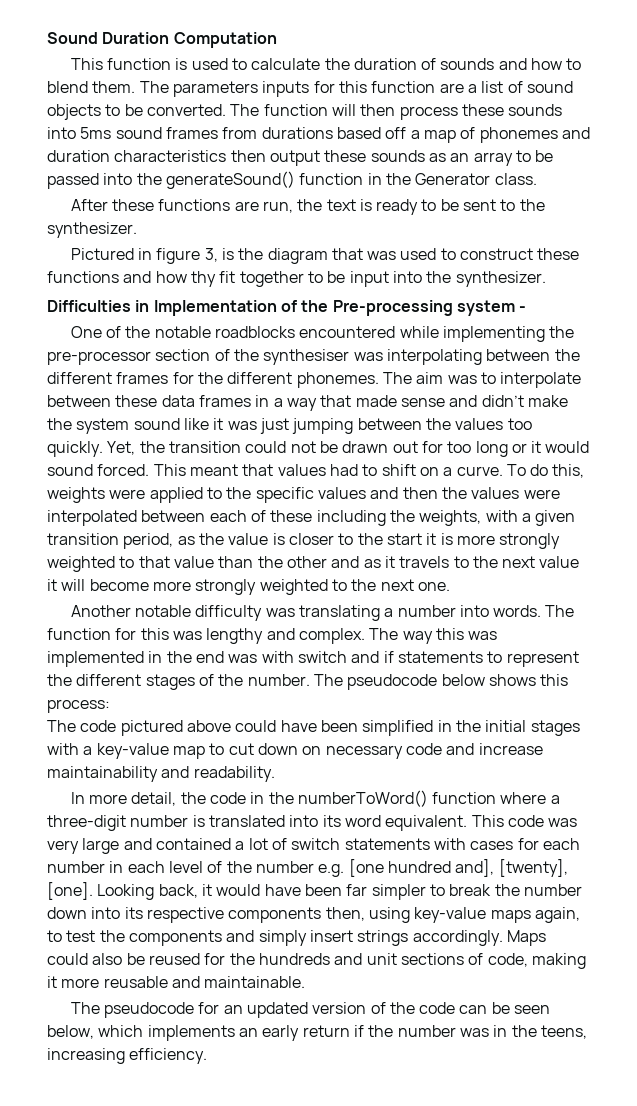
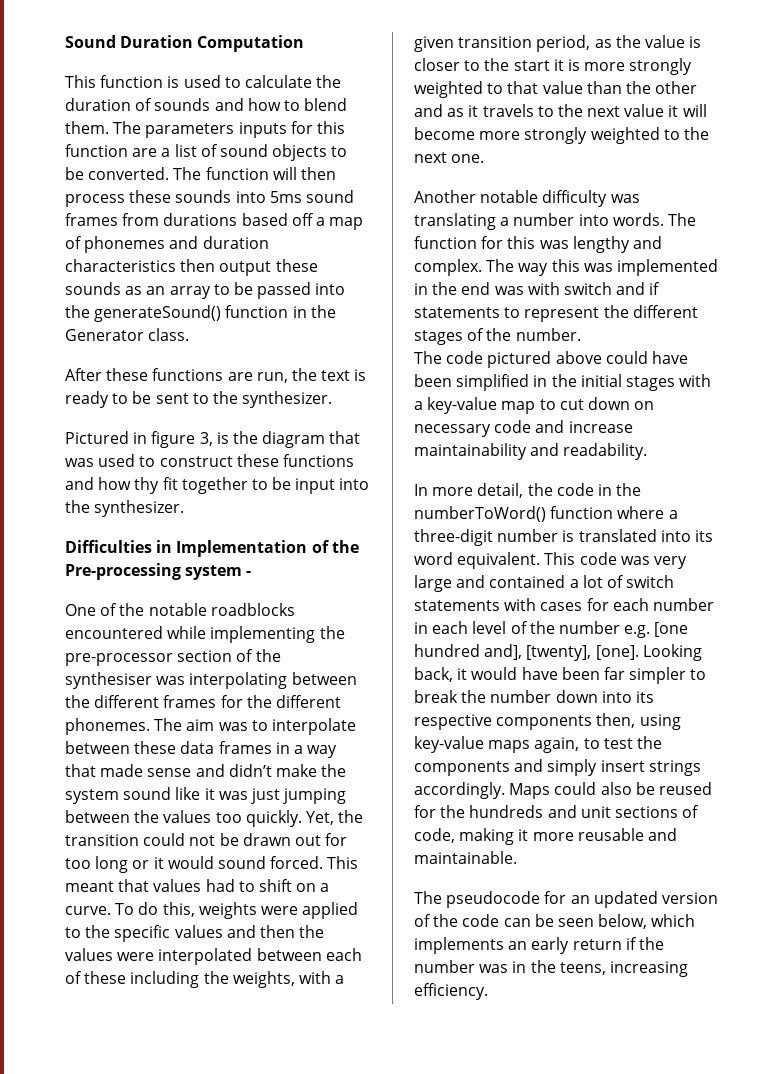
- The pseudocode below shows this process:

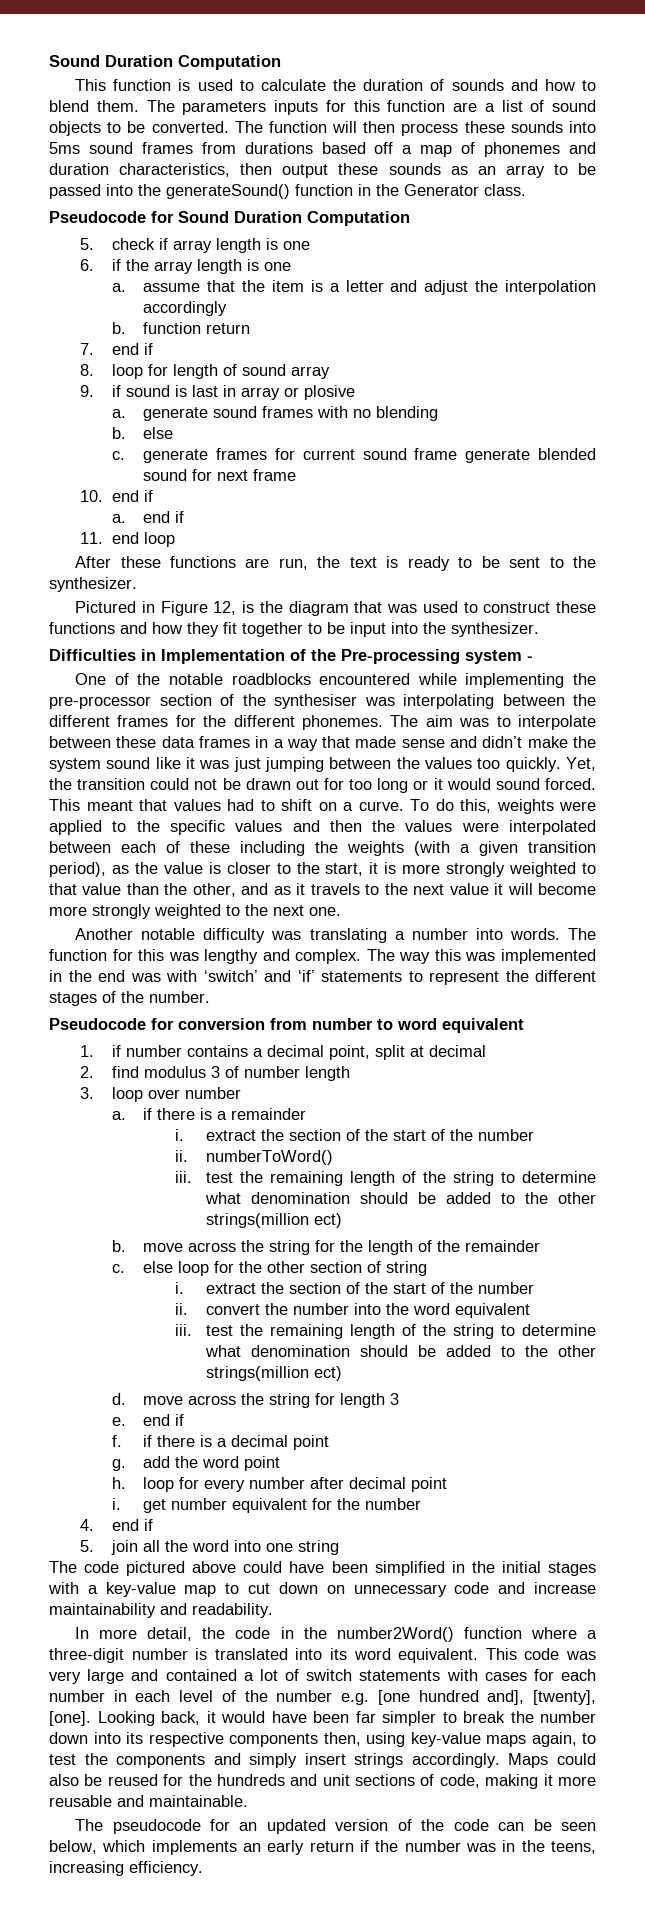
- The function will then process these sounds into 5ms sound frames from durations based off a map of phonemes and duration characteristics then output these sounds as an array to be passed into the generateSound() function in the Generator class.
+ The function will then process these sounds into 5ms sound frames from durations based off a map of phonemes and duration characteristics, then output these sounds as an array to be passed into the generateSound() function in the Generator class.
+ Pseudocode for Sound Duration Computation
+ 5. check if array length is one
+ 6. if the array length is one
+ a. assume that the item is a letter and adjust the interpolation accordingly
+ b. function return
+ 7. end if
+ 8. loop for length of sound array
+ 9. if sound is last in array or plosive
+ a. generate sound frames with no blending
+ b. else
+ c. generate frames for current sound frame generate blended sound for next frame
+ 10. end if
+ a. end if
+ 11. end loop
- Pictured in figure 3, is the diagram that was used to construct these functions and how thy fit together to be input into the synthesizer.
+ Pictured in Figure 12, is the diagram that was used to construct these functions and how they fit together to be input into the synthesizer.
- To do this, weights were applied to the specific values and then the values were interpolated between each of these including the weights, with a given transition period, as the value is closer to the start it is more strongly weighted to that value than the other and as it travels to the next value it will become more strongly weighted to the next one.
+ To do this, weights were applied to the specific values and then the values were interpolated between each of these including the weights (with a given transition period), as the value is closer to the start, it is more strongly weighted to that value than the other, and as it travels to the next value it will become more strongly weighted to the next one.
- The way this was implemented in the end was with switch and if statements to represent the different stages of the number.
+ The way this was implemented in the end was with ‘switch’ and ‘if’ statements to represent the different stages of the number.
+ Pseudocode for conversion from number to word equivalent
+ 1. if number contains a decimal point, split at decimal
+ 2. find modulus 3 of number length
+ 3. loop over number
+ a. if there is a remainder
+ i. extract the section of the start of the number
+ ii. numberToWord()
+ iii. test the remaining length of the string to determine what denomination should be added to the other strings(million ect)
+ b. move across the string for the length of the remainder
+ c. else loop for the other section of string
+ i. extract the section of the start of the number
+ ii. convert the number into the word equivalent
+ iii. test the remaining length of the string to determine what denomination should be added to the other strings(million ect)
+ d. move across the string for length 3
+ e. end if
+ f. if there is a decimal point
+ g. add the word point
+ h. loop for every number after decimal point
+ i. get number equivalent for the number
+ 4. end if
+ 5. join all the word into one string
- The code pictured above could have been simplified in the initial stages with a key-value map to cut down on necessary code and increase maintainability and readability.
+ The code pictured above could have been simplified in the initial stages with a key-value map to cut down on unnecessary code and increase maintainability and readability.
- In more detail, the code in the numberToWord() function where a three-digit number is translated into its word equivalent.
+ In more detail, the code in the number2Word() function where a three-digit number is translated into its word equivalent.

